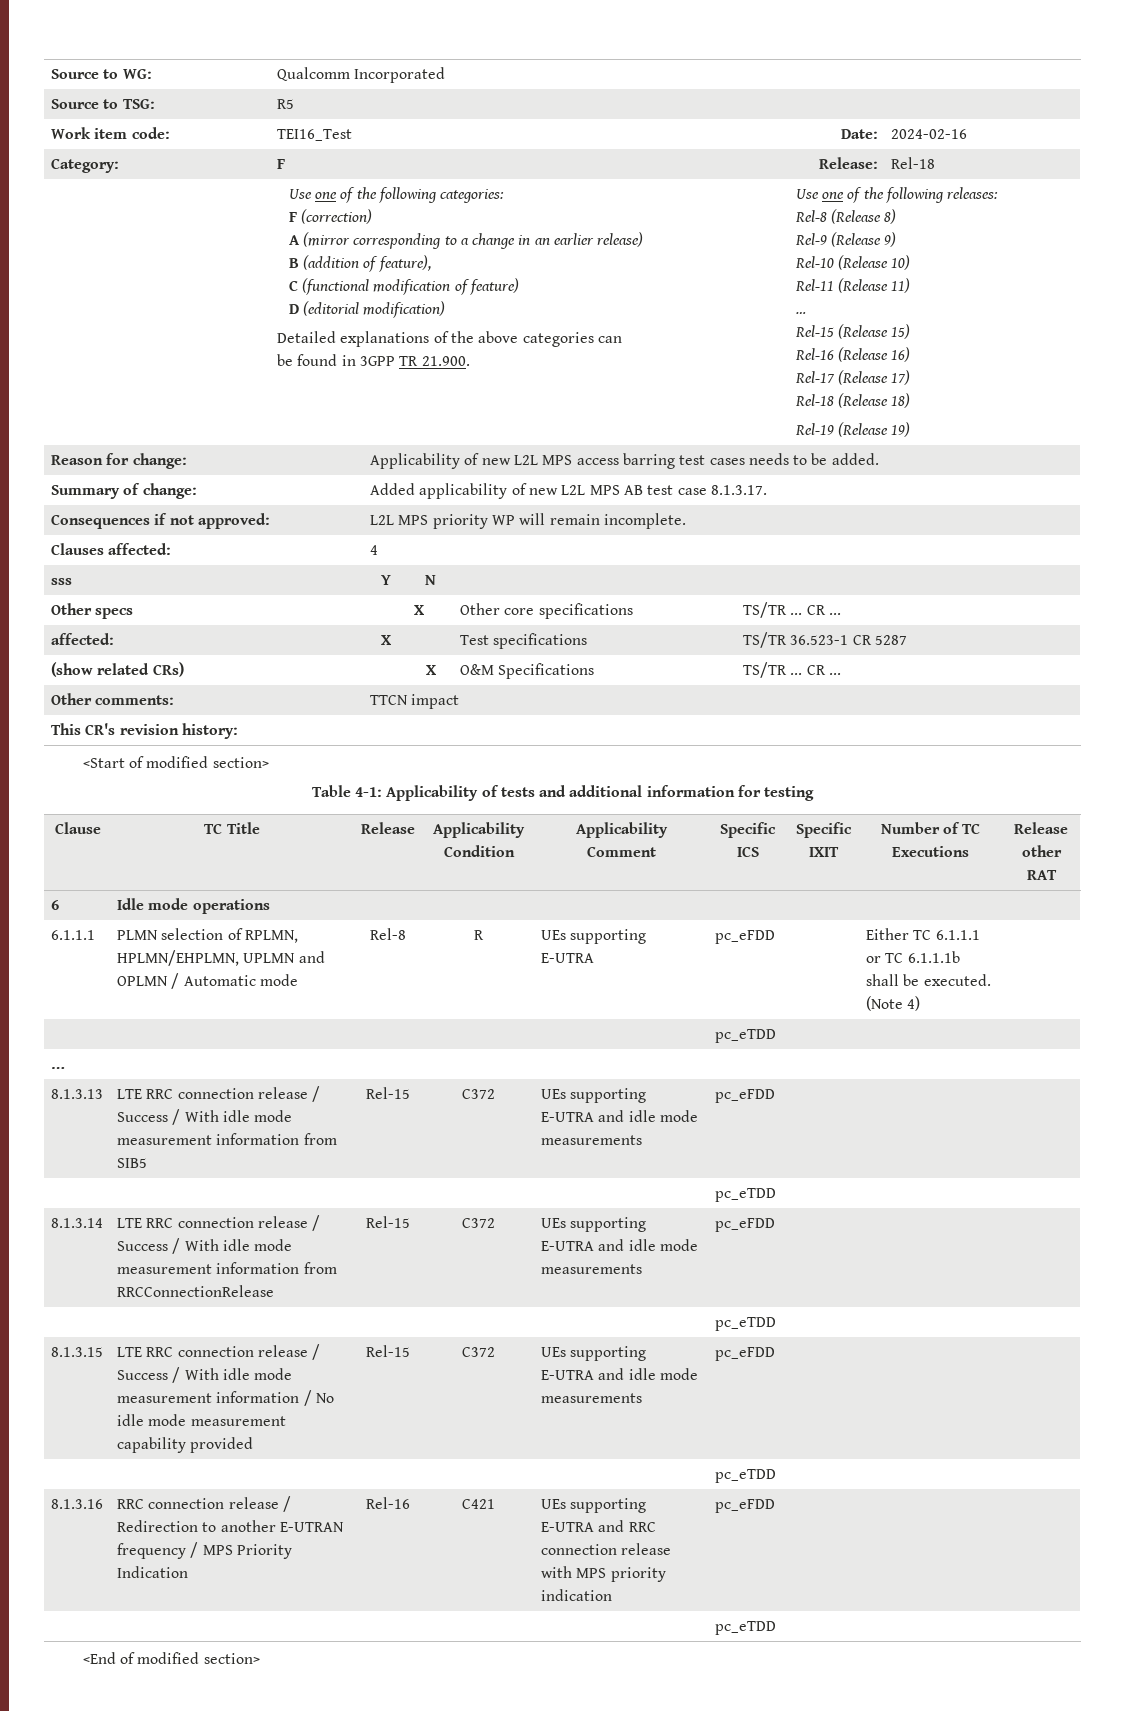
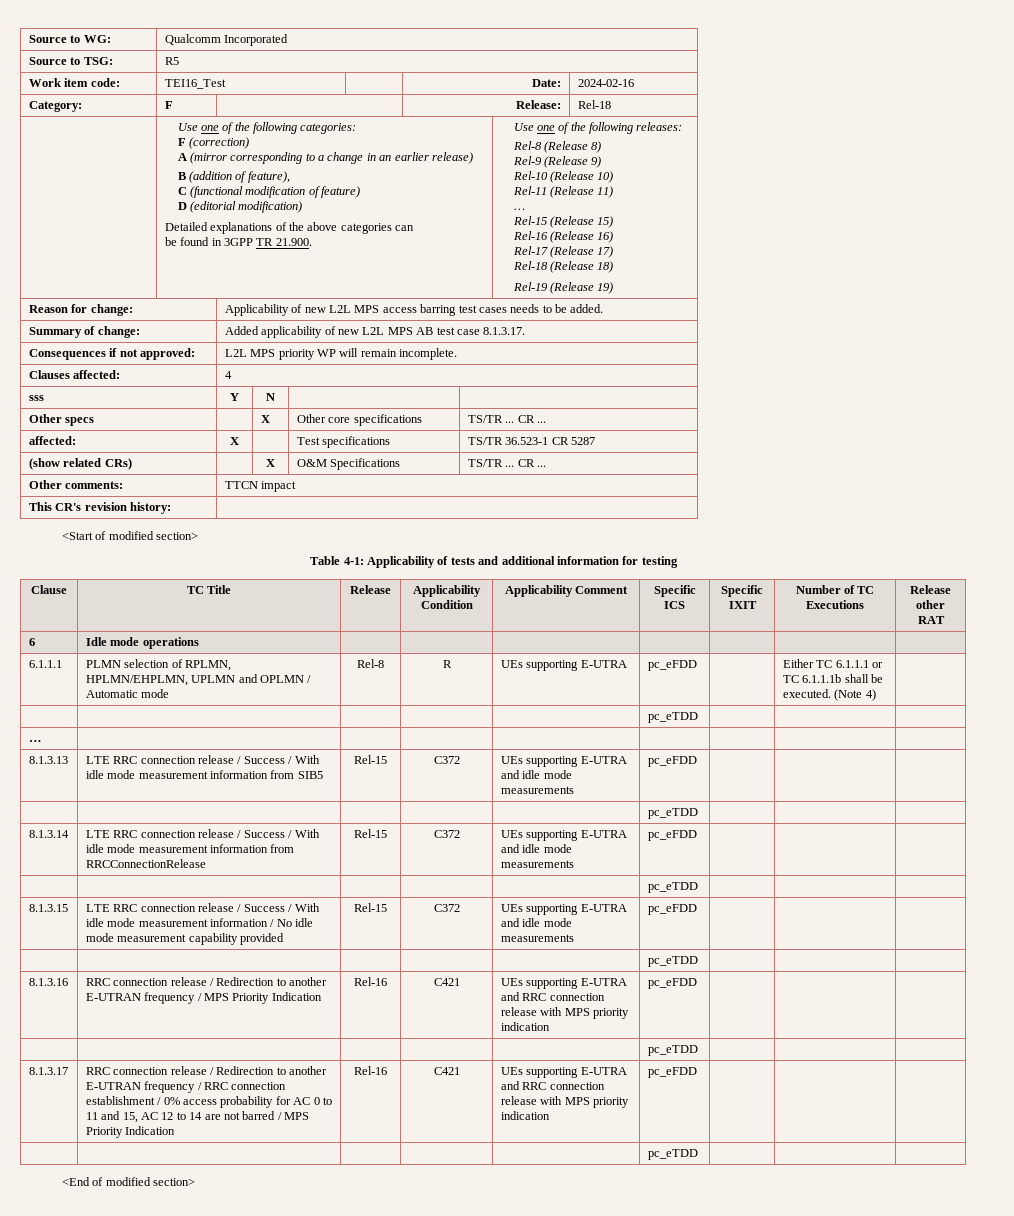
+ 8.1.3.17 | RRC connection release / Redirection to another E-UTRAN frequency / RRC connection establishment / 0% access probability for AC 0 to 11 and 15, AC 12 to 14 are not barred / MPS Priority Indication | Rel-16 | C421 | UEs supporting E-UTRA and RRC connection release with MPS priority indication | pc_eFDD | | |
+ | | | | | pc_eTDD | | |

